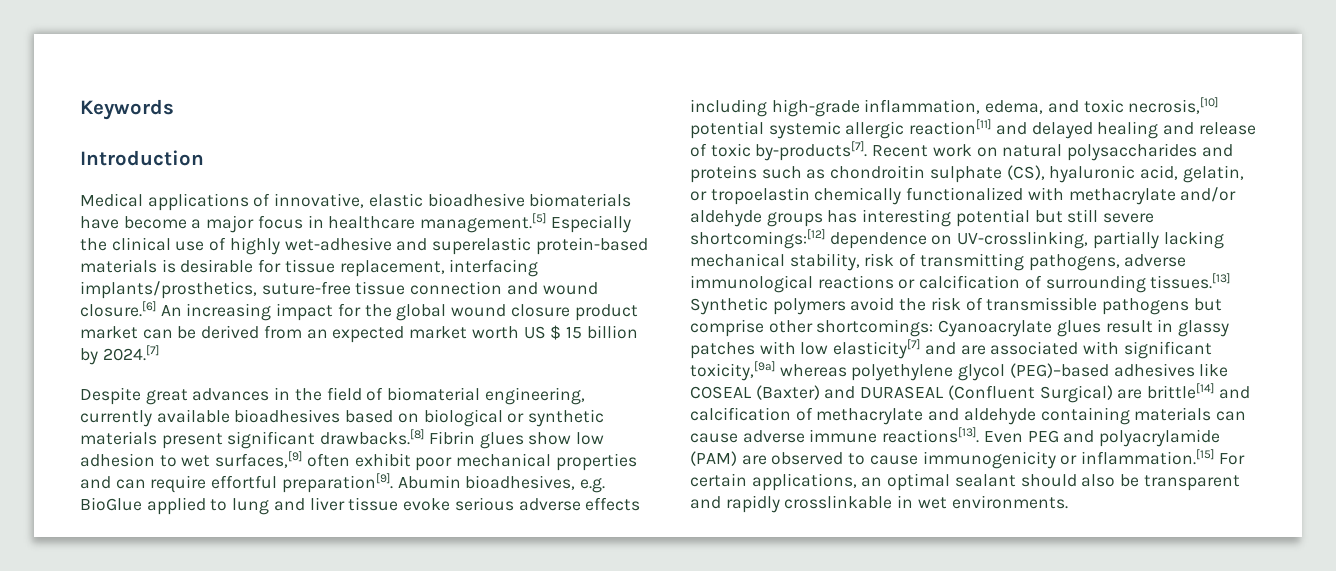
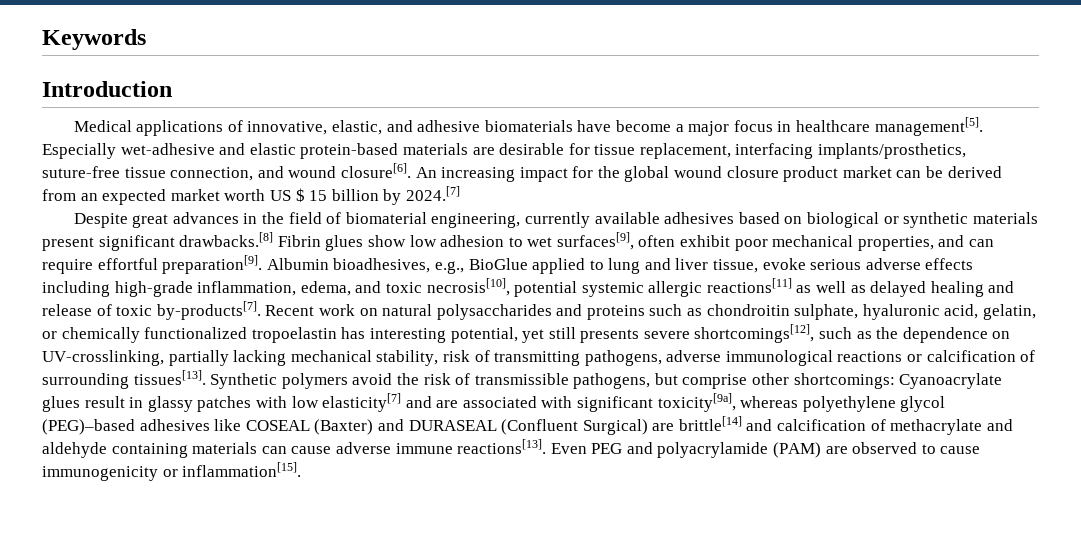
- Medical applications of innovative, elastic bioadhesive biomaterials have become a major focus in healthcare management.[5] Especially the clinical use of highly wet-adhesive and superelastic protein-based materials is desirable for tissue replacement, interfacing implants/prosthetics, suture-free tissue connection and wound closure.[6] An increasing impact for the global wound closure product market can be derived from an expected market worth US $ 15 billion by 2024.[7]
+ Medical applications of innovative, elastic, and adhesive biomaterials have become a major focus in healthcare management[5]. Especially wet-adhesive and elastic protein-based materials are desirable for tissue replacement, interfacing implants/prosthetics, suture-free tissue connection, and wound closure[6]. An increasing impact for the global wound closure product market can be derived from an expected market worth US $ 15 billion by 2024.[7]
- Despite great advances in the field of biomaterial engineering, currently available bioadhesives based on biological or synthetic materials present significant drawbacks.[8] Fibrin glues show low adhesion to wet surfaces,[9] often exhibit poor mechanical properties and can require effortful preparation[9].
+ Despite great advances in the field of biomaterial engineering, currently available adhesives based on biological or synthetic materials present significant drawbacks.[8] Fibrin glues show low adhesion to wet surfaces[9], often exhibit poor mechanical properties, and can require effortful preparation[9].
- Abumin bioadhesives, e.g. BioGlue applied to lung and liver tissue evoke serious adverse effects including high-grade inflammation, edema, and toxic necrosis,[10] potential systemic allergic reaction[11] and delayed healing and release of toxic by-products[7].
+ Albumin bioadhesives, e.g., BioGlue applied to lung and liver tissue, evoke serious adverse effects including high-grade inflammation, edema, and toxic necrosis[10], potential systemic allergic reactions[11] as well as delayed healing and release of toxic by-products[7].
- Recent work on natural polysaccharides and proteins such as chondroitin sulphate (CS), hyaluronic acid, gelatin, or tropoelastin chemically functionalized with methacrylate and/or aldehyde groups has interesting potential but still severe shortcomings:[12] dependence on UV-crosslinking, partially lacking mechanical stability, risk of transmitting pathogens, adverse immunological reactions or calcification of surrounding tissues.[13] Synthetic polymers avoid the risk of transmissible pathogens but comprise other shortcomings:
+ Recent work on natural polysaccharides and proteins such as chondroitin sulphate, hyaluronic acid, gelatin, or chemically functionalized tropoelastin has interesting potential, yet still presents severe shortcomings[12], such as the dependence on UV-crosslinking, partially lacking mechanical stability, risk of transmitting pathogens, adverse immunological reactions or calcification of surrounding tissues[13]. Synthetic polymers avoid the risk of transmissible pathogens, but comprise other shortcomings:
- Cyanoacrylate glues result in glassy patches with low elasticity[7] and are associated with significant toxicity,[9a] whereas polyethylene glycol (PEG)–based adhesives like COSEAL (Baxter) and DURASEAL (Confluent Surgical) are brittle[14] and calcification of methacrylate and aldehyde containing materials can cause adverse immune reactions[13].
+ Cyanoacrylate glues result in glassy patches with low elasticity[7] and are associated with significant toxicity[9a], whereas polyethylene glycol (PEG)–based adhesives like COSEAL (Baxter) and DURASEAL (Confluent Surgical) are brittle[14] and calcification of methacrylate and aldehyde containing materials can cause adverse immune reactions[13].
- Even PEG and polyacrylamide (PAM) are observed to cause immunogenicity or inflammation.[15] For certain applications, an optimal sealant should also be transparent and rapidly crosslinkable in wet environments.
+ Even PEG and polyacrylamide (PAM) are observed to cause immunogenicity or inflammation[15].

